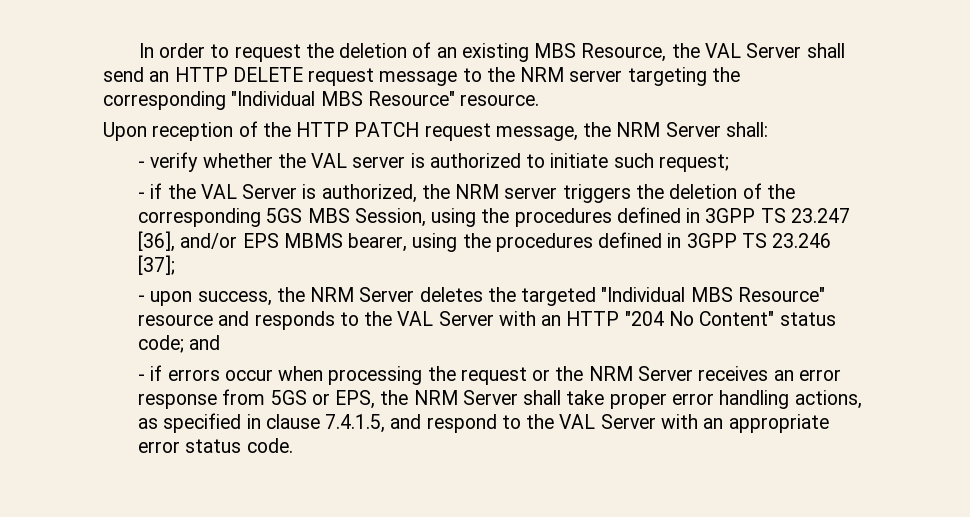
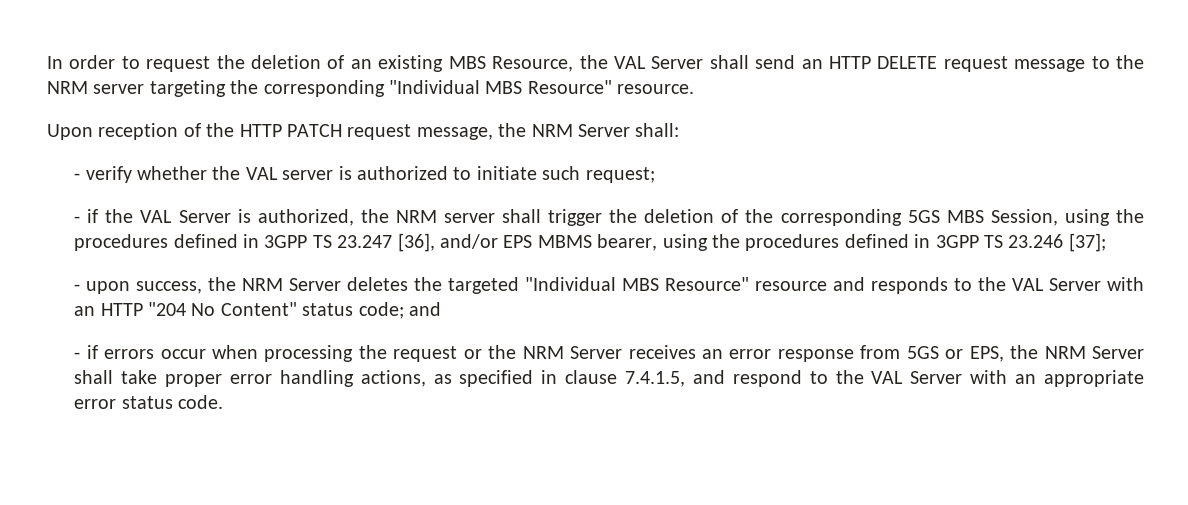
- - if the VAL Server is authorized, the NRM server triggers the deletion of the corresponding 5GS MBS Session, using the procedures defined in 3GPP TS 23.247 [36], and/or EPS MBMS bearer, using the procedures defined in 3GPP TS 23.246 [37];
+ - if the VAL Server is authorized, the NRM server shall trigger the deletion of the corresponding 5GS MBS Session, using the procedures defined in 3GPP TS 23.247 [36], and/or EPS MBMS bearer, using the procedures defined in 3GPP TS 23.246 [37];

